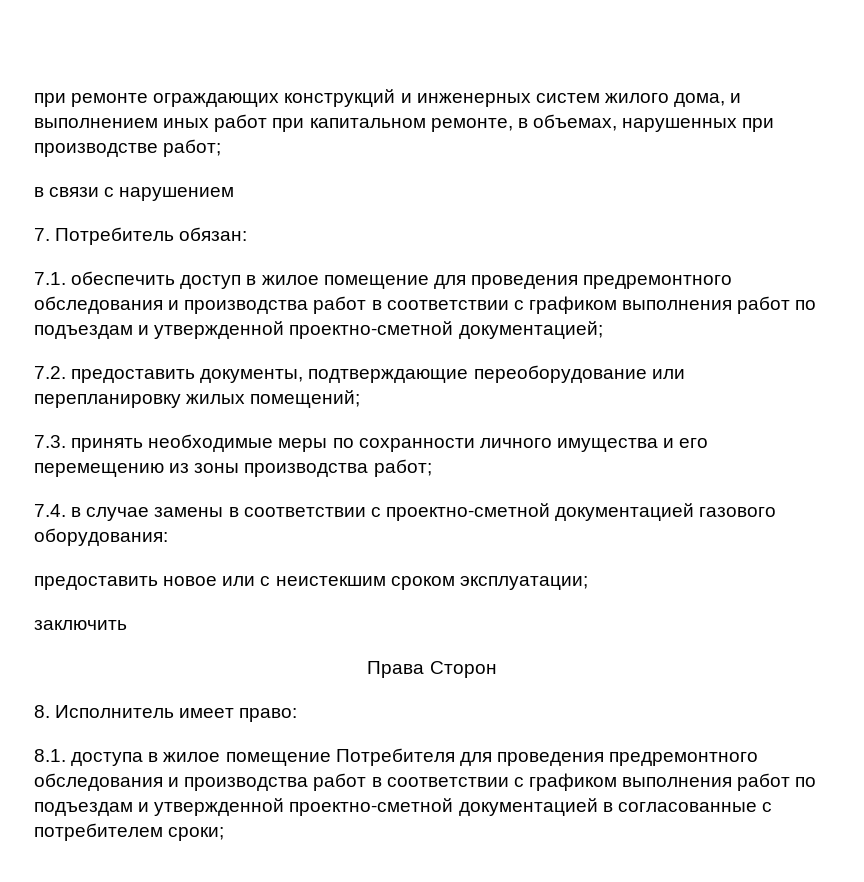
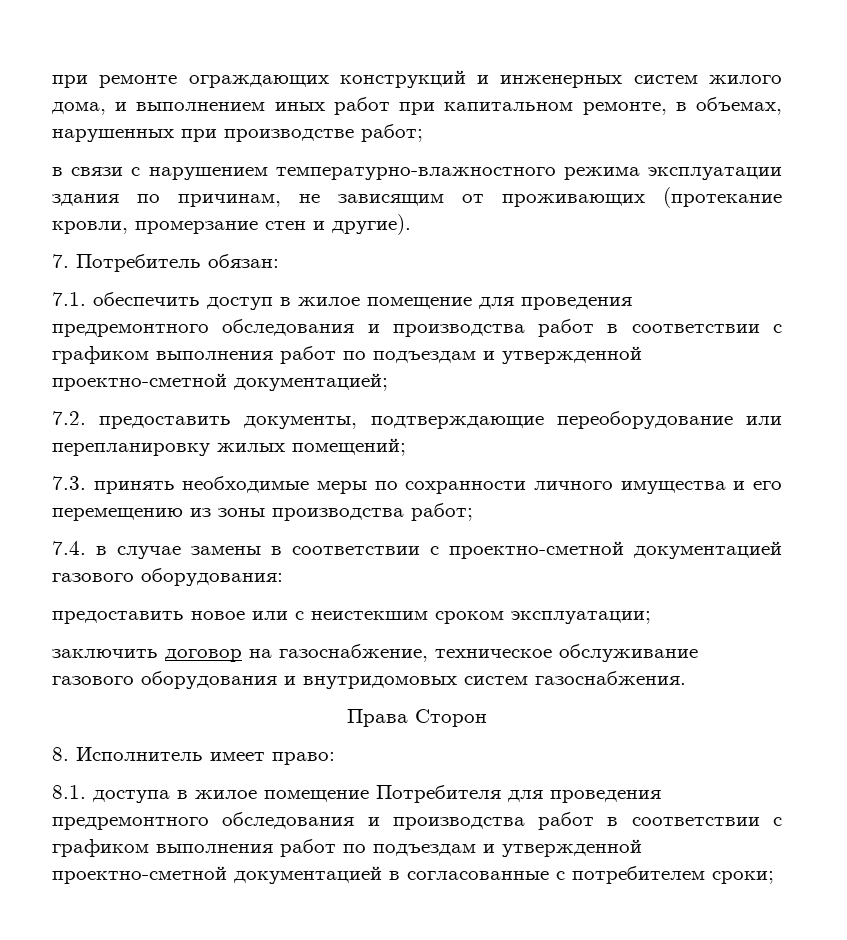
- в связи с нарушением
+ в связи с нарушением температурно-влажностного режима эксплуатации здания по причинам, не зависящим от проживающих (протекание кровли, промерзание стен и другие).
- заключить
+ заключить договор на газоснабжение, техническое обслуживание газового оборудования и внутридомовых систем газоснабжения.

